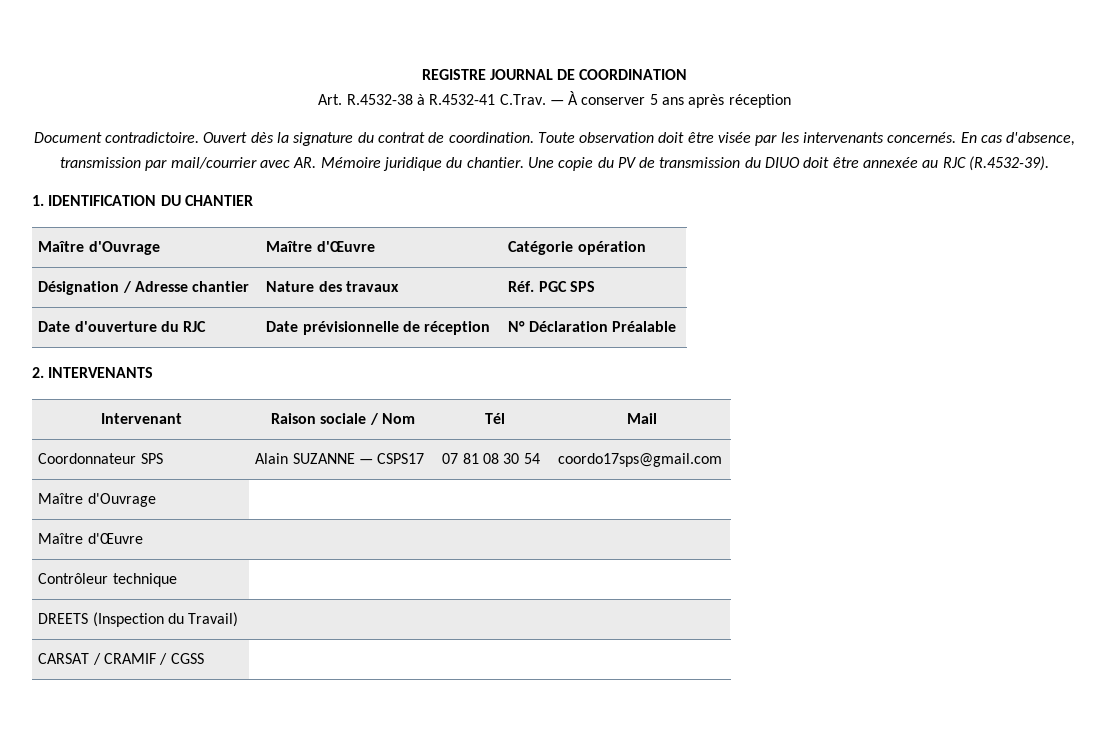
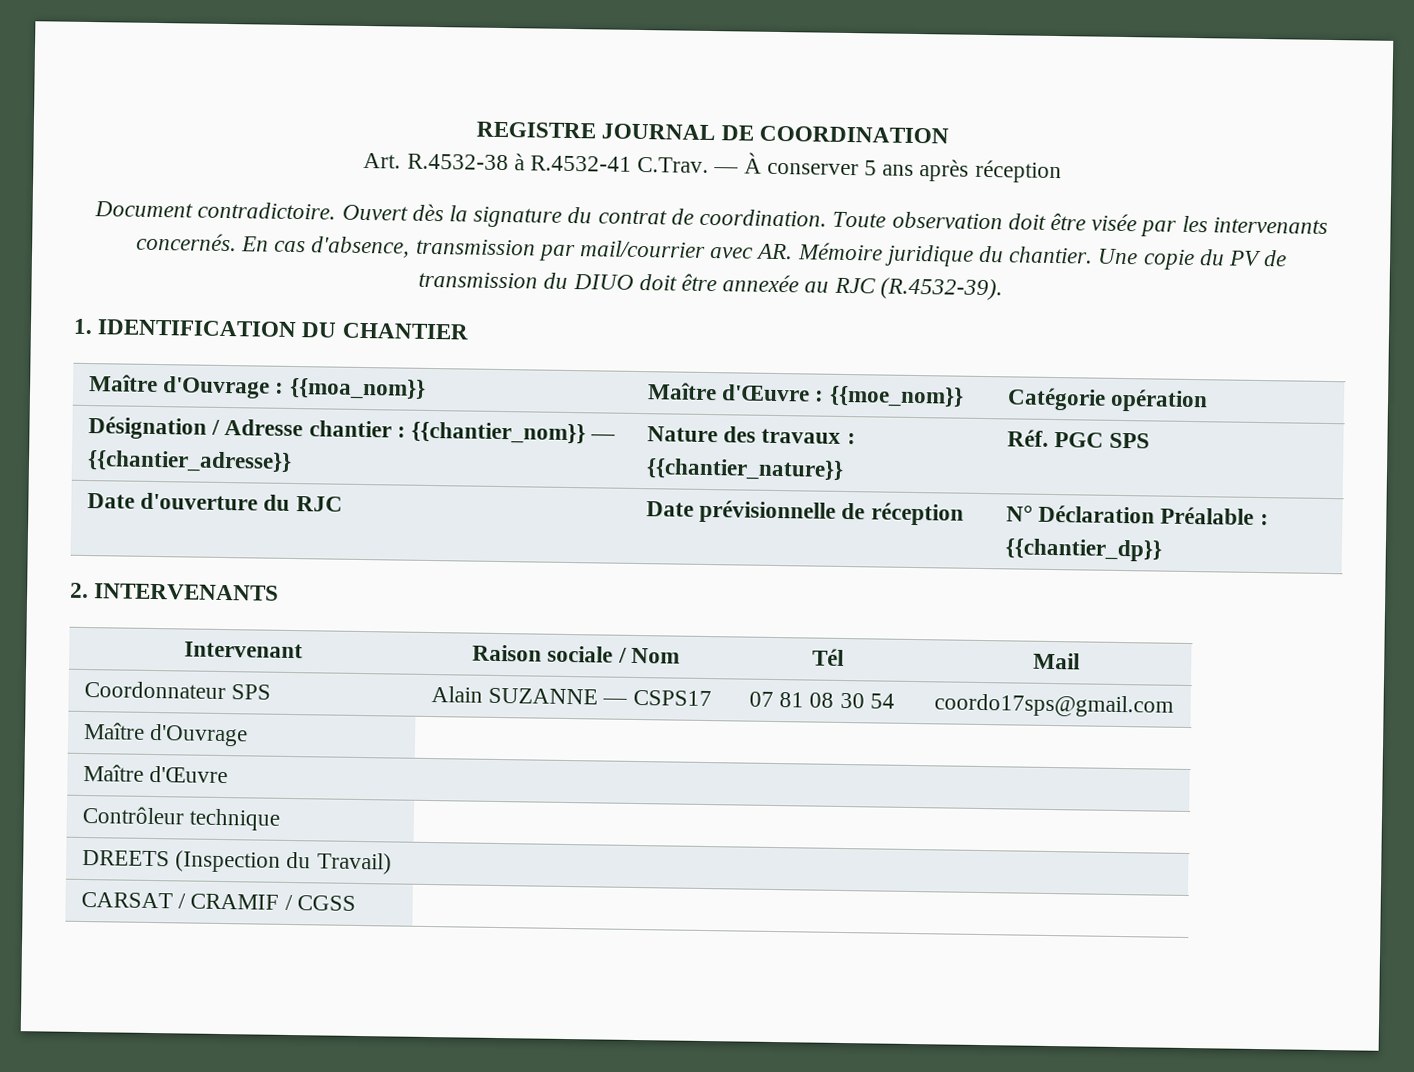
- Maître d'Ouvrage | Maître d'Œuvre | Catégorie opération
+ Maître d'Ouvrage : {{moa_nom}} | Maître d'Œuvre : {{moe_nom}} | Catégorie opération
- Désignation / Adresse chantier | Nature des travaux | Réf. PGC SPS
+ Désignation / Adresse chantier : {{chantier_nom}} — {{chantier_adresse}} | Nature des travaux : {{chantier_nature}} | Réf. PGC SPS
- Date d'ouverture du RJC | Date prévisionnelle de réception | N° Déclaration Préalable
+ Date d'ouverture du RJC | Date prévisionnelle de réception | N° Déclaration Préalable : {{chantier_dp}}

